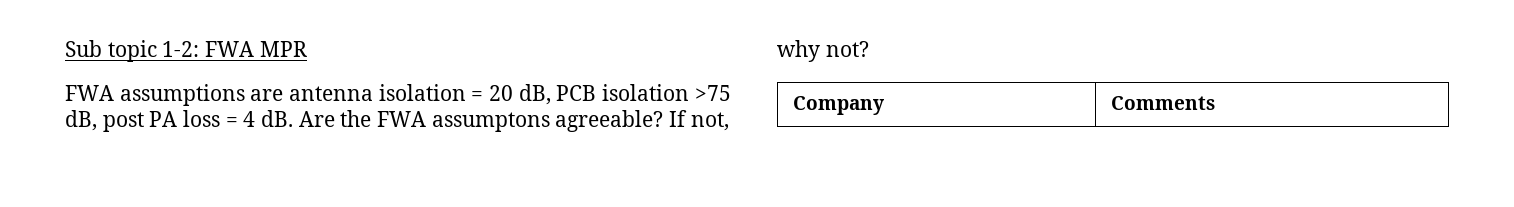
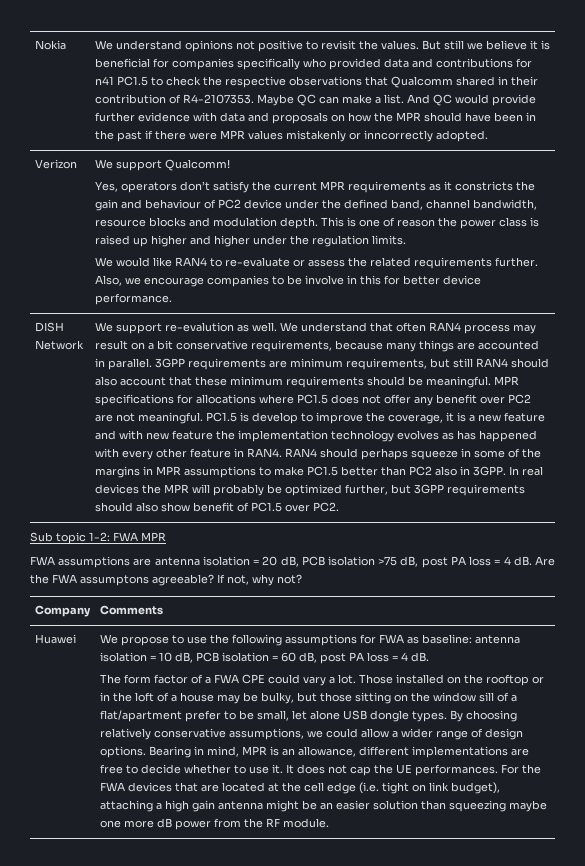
+ Nokia | We understand opinions not positive to revisit the values. But still we believe it is beneficial for companies specifically who provided data and contributions for n41 PC1.5 to check the respective observations that Qualcomm shared in their contribution of R4-2107353. Maybe QC can make a list. And QC would provide further evidence with data and proposals on how the MPR should have been in the past if there were MPR values mistakenly or inncorrectly adopted.
+ Verizon | We support Qualcomm!
+ Yes, operators don’t satisfy the current MPR requirements as it constricts the gain and behaviour of PC2 device under the defined band, channel bandwidth, resource blocks and modulation depth. This is one of reason the power class is raised up higher and higher under the regulation limits.
+ We would like RAN4 to re-evaluate or assess the related requirements further. Also, we encourage companies to be involve in this for better device performance.
+ DISH Network | We support re-evalution as well. We understand that often RAN4 process may result on a bit conservative requirements, because many things are accounted in parallel. 3GPP requirements are minimum requirements, but still RAN4 should also account that these minimum requirements should be meaningful. MPR specifications for allocations where PC1.5 does not offer any benefit over PC2 are not meaningful. PC1.5 is develop to improve the coverage, it is a new feature and with new feature the implementation technology evolves as has happened with every other feature in RAN4. RAN4 should perhaps squeeze in some of the margins in MPR assumptions to make PC1.5 better than PC2 also in 3GPP. In real devices the MPR will probably be optimized further, but 3GPP requirements should also show benefit of PC1.5 over PC2.
+ Huawei | We propose to use the following assumptions for FWA as baseline: antenna isolation = 10 dB, PCB isolation = 60 dB, post PA loss = 4 dB.
+ The form factor of a FWA CPE could vary a lot. Those installed on the rooftop or in the loft of a house may be bulky, but those sitting on the window sill of a flat/apartment prefer to be small, let alone USB dongle types. By choosing relatively conservative assumptions, we could allow a wider range of design options. Bearing in mind, MPR is an allowance, different implementations are free to decide whether to use it. It does not cap the UE performances. For the FWA devices that are located at the cell edge (i.e. tight on link budget), attaching a high gain antenna might be an easier solution than squeezing maybe one more dB power from the RF module.

